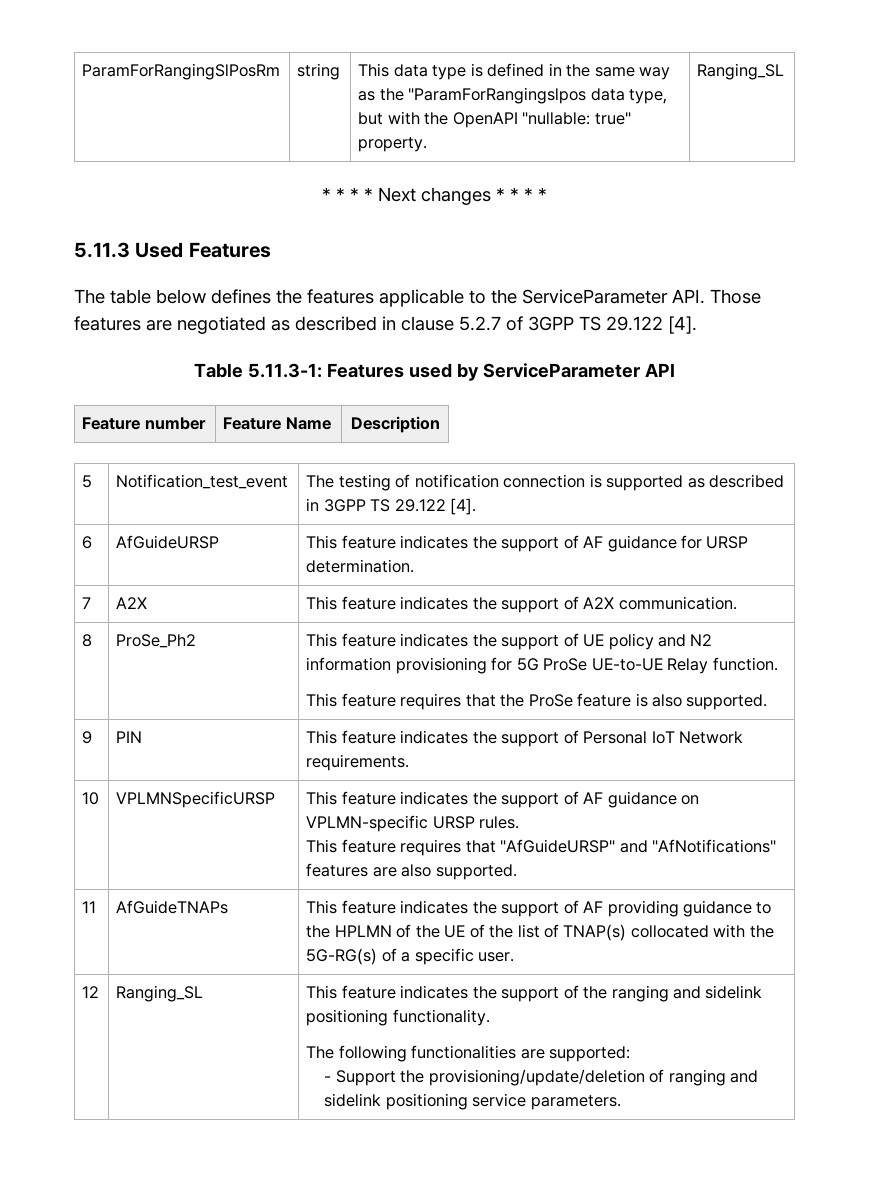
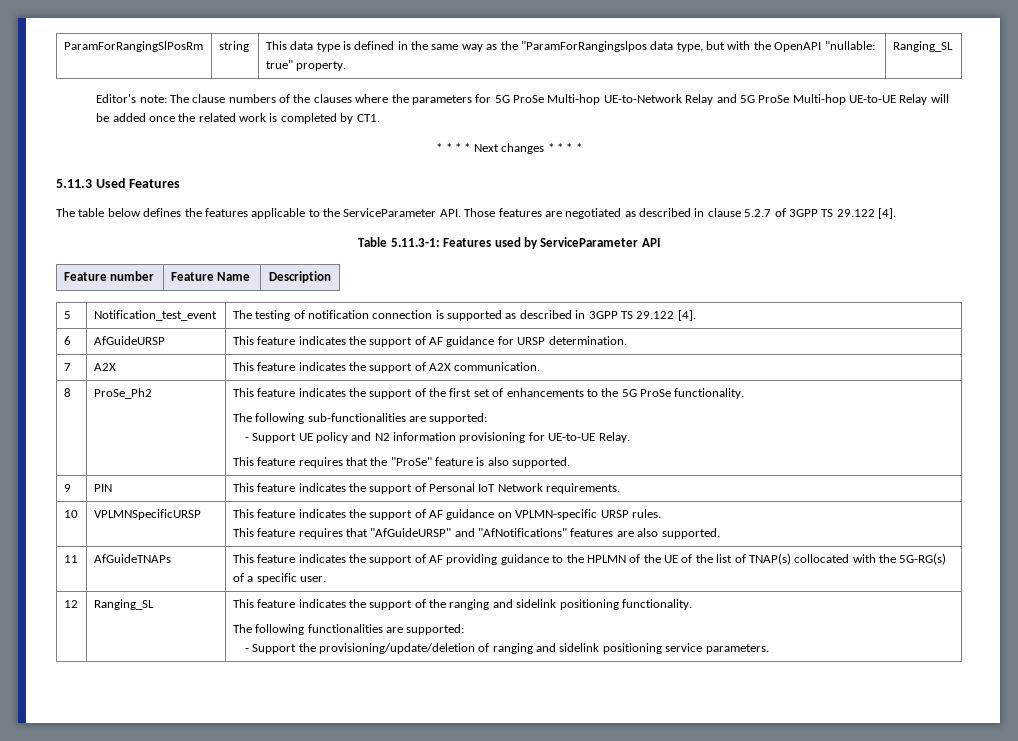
+ Editor's note: The clause numbers of the clauses where the parameters for 5G ProSe Multi-hop UE-to-Network Relay and 5G ProSe Multi-hop UE-to-UE Relay will be added once the related work is completed by CT1.
- This feature indicates the support of UE policy and N2 information provisioning for 5G ProSe UE-to-UE Relay function.
+ This feature indicates the support of the first set of enhancements to the 5G ProSe functionality.
+ The following sub-functionalities are supported:
+ - Support UE policy and N2 information provisioning for UE-to-UE Relay.
- This feature requires that the ProSe feature is also supported.
+ This feature requires that the "ProSe" feature is also supported.

